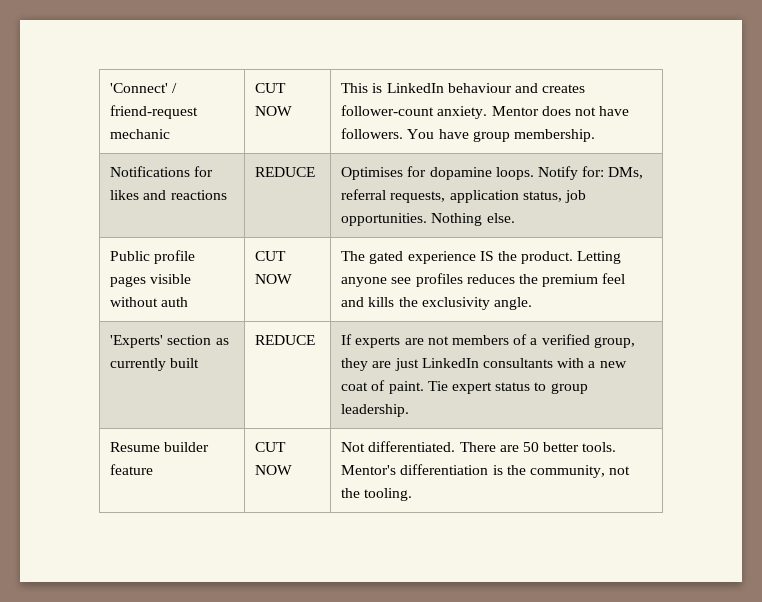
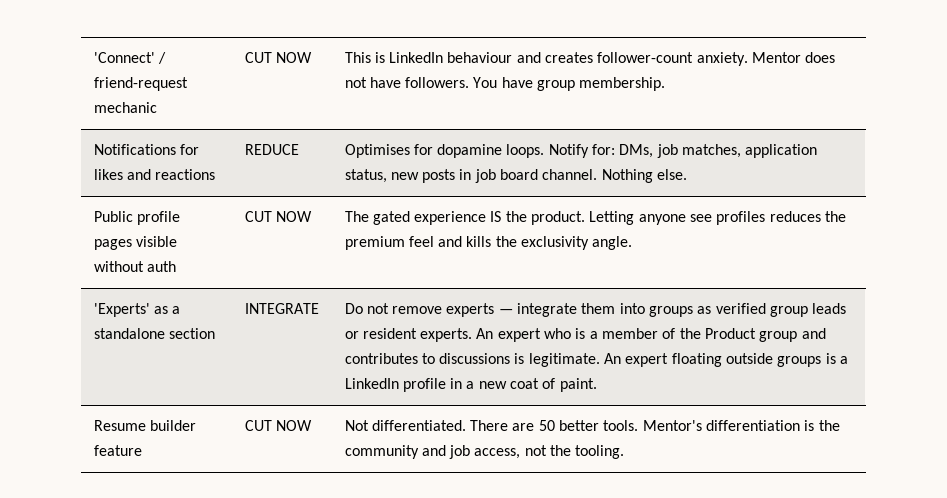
- Notifications for likes and reactions | REDUCE | Optimises for dopamine loops. Notify for: DMs, referral requests, application status, job opportunities. Nothing else.
+ Notifications for likes and reactions | REDUCE | Optimises for dopamine loops. Notify for: DMs, job matches, application status, new posts in job board channel. Nothing else.
- 'Experts' section as currently built | REDUCE | If experts are not members of a verified group, they are just LinkedIn consultants with a new coat of paint. Tie expert status to group leadership.
+ 'Experts' as a standalone section | INTEGRATE | Do not remove experts — integrate them into groups as verified group leads or resident experts. An expert who is a member of the Product group and contributes to discussions is legitimate. An expert floating outside groups is a LinkedIn profile in a new coat of paint.
- Resume builder feature | CUT NOW | Not differentiated. There are 50 better tools. Mentor's differentiation is the community, not the tooling.
+ Resume builder feature | CUT NOW | Not differentiated. There are 50 better tools. Mentor's differentiation is the community and job access, not the tooling.

